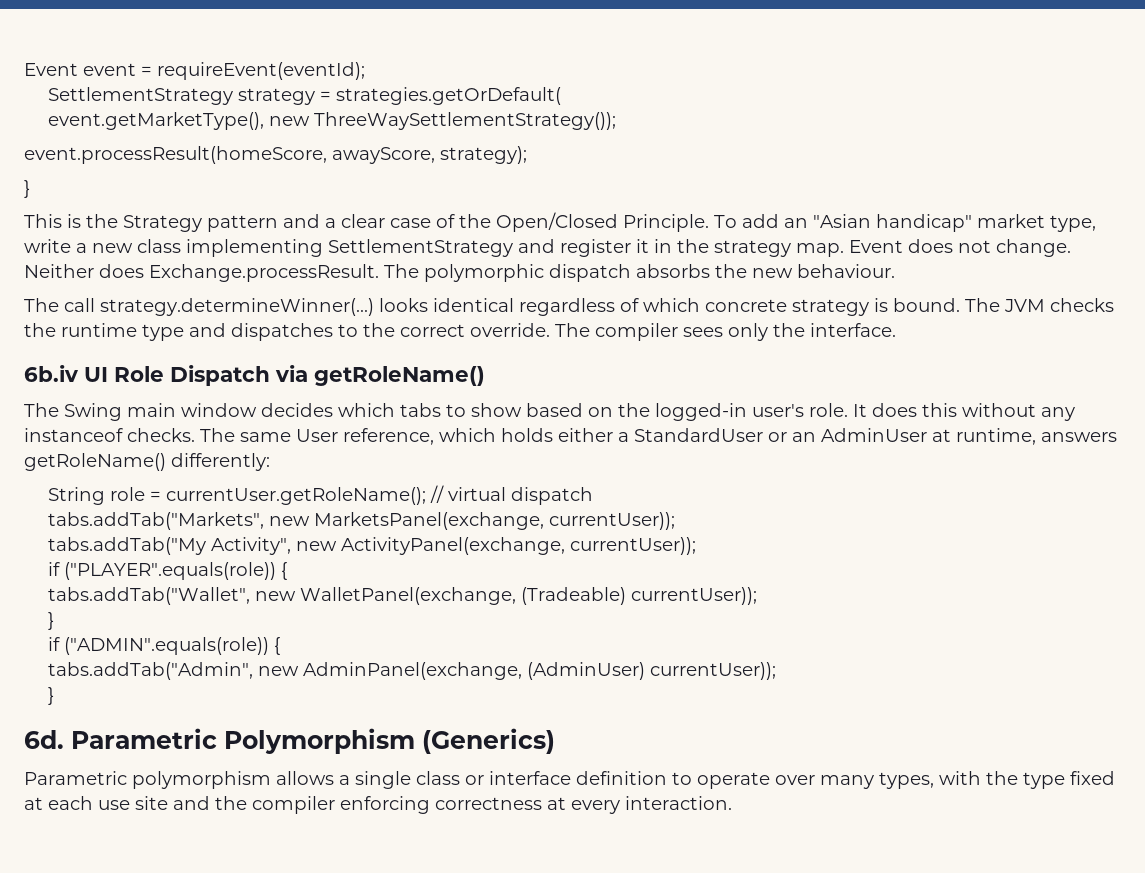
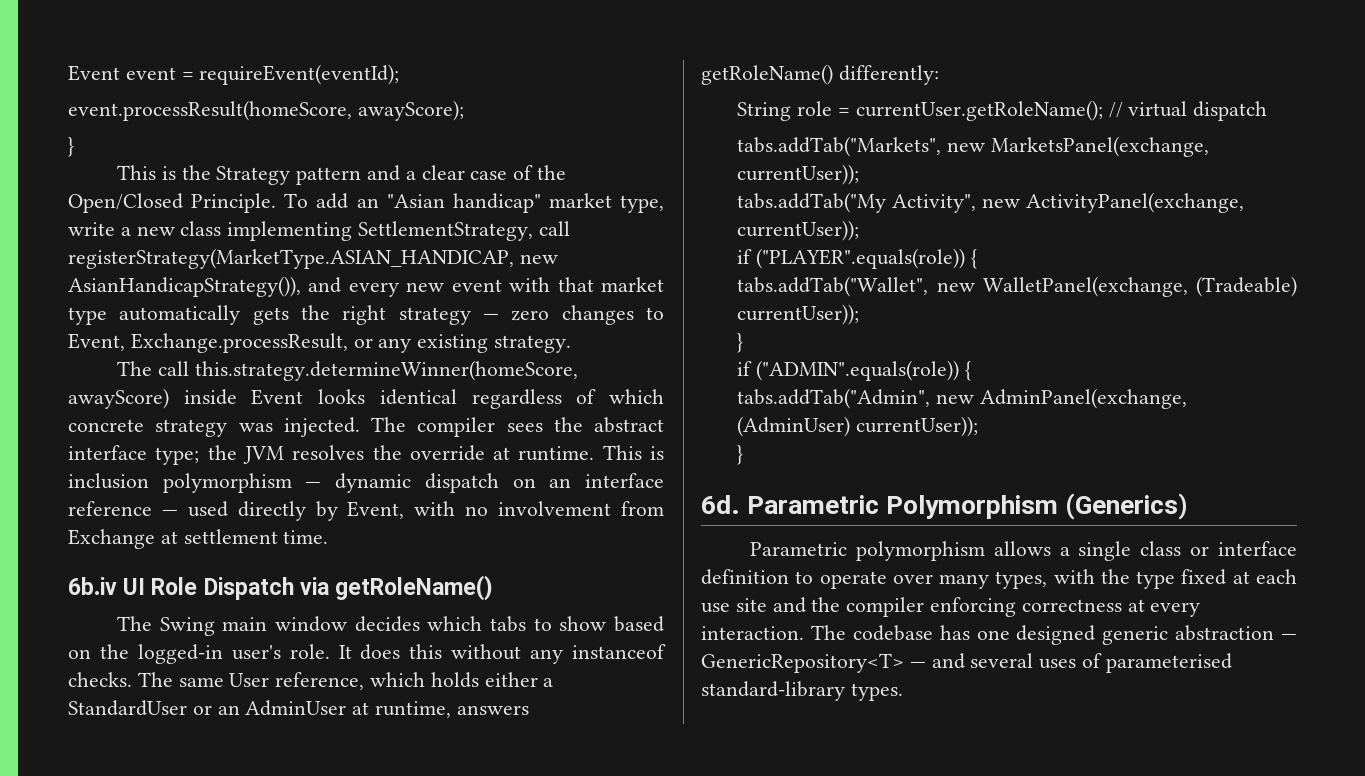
- SettlementStrategy strategy = strategies.getOrDefault(
- event.getMarketType(), new ThreeWaySettlementStrategy());
- event.processResult(homeScore, awayScore, strategy);
+ event.processResult(homeScore, awayScore);
- To add an "Asian handicap" market type, write a new class implementing SettlementStrategy and register it in the strategy map. Event does not change. Neither does Exchange.processResult. The polymorphic dispatch absorbs the new behaviour.
- The call strategy.determineWinner(...) looks identical regardless of which concrete strategy is bound. The JVM checks the runtime type and dispatches to the correct override. The compiler sees only the interface.
+ To add an "Asian handicap" market type, write a new class implementing SettlementStrategy, call registerStrategy(MarketType.ASIAN_HANDICAP, new AsianHandicapStrategy()), and every new event with that market type automatically gets the right strategy — zero changes to Event, Exchange.processResult, or any existing strategy.
+ The call this.strategy.determineWinner(homeScore, awayScore) inside Event looks identical regardless of which concrete strategy was injected. The compiler sees the abstract interface type; the JVM resolves the override at runtime. This is inclusion polymorphism — dynamic dispatch on an interface reference — used directly by Event, with no involvement from Exchange at settlement time.
+ The codebase has one designed generic abstraction — GenericRepository<T> — and several uses of parameterised standard-library types.

